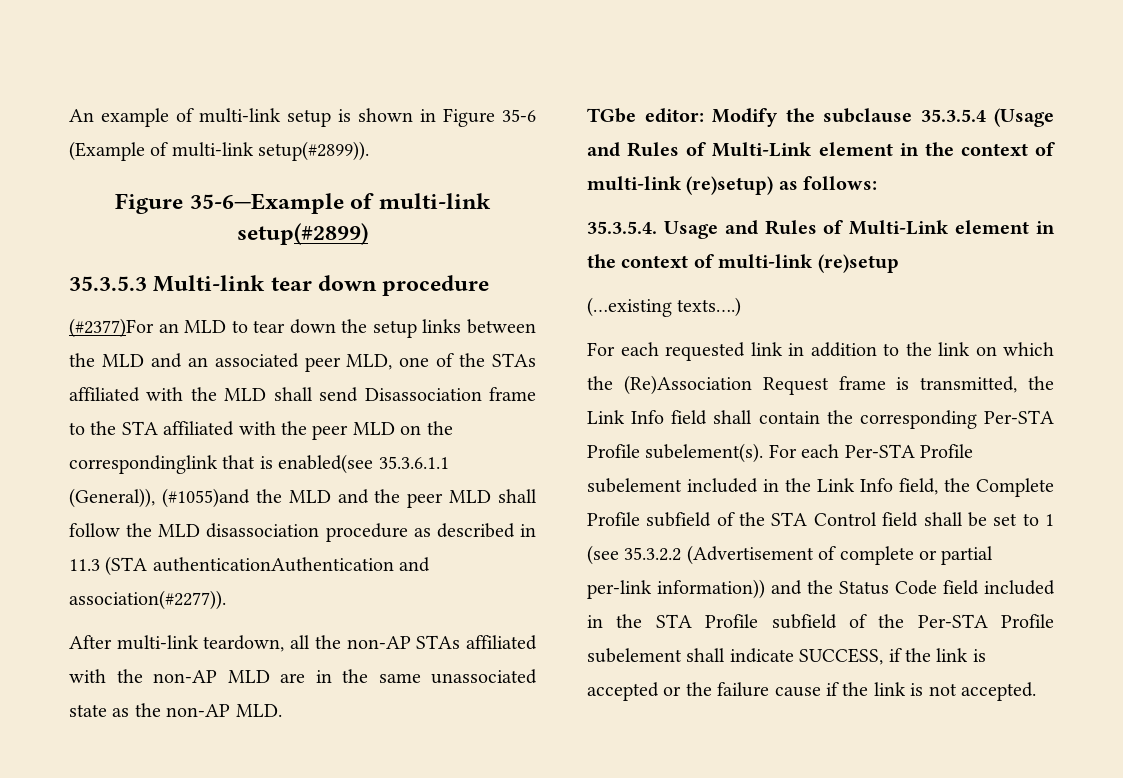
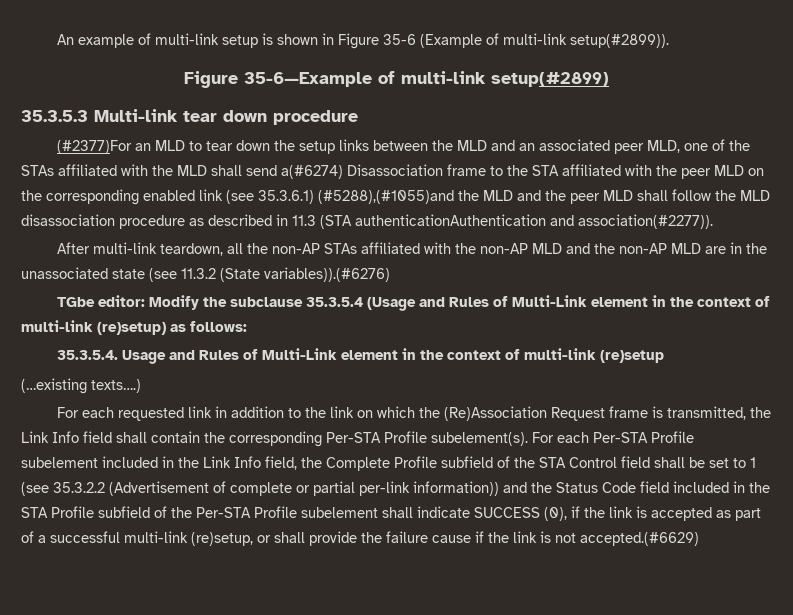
- (#2377)For an MLD to tear down the setup links between the MLD and an associated peer MLD, one of the STAs affiliated with the MLD shall send Disassociation frame to the STA affiliated with the peer MLD on the correspondinglink that is enabled(see 35.3.6.1.1 (General)), (#1055)and the MLD and the peer MLD shall follow the MLD disassociation procedure as described in 11.3 (STA authenticationAuthentication and association(#2277)).
+ (#2377)For an MLD to tear down the setup links between the MLD and an associated peer MLD, one of the STAs affiliated with the MLD shall send a(#6274) Disassociation frame to the STA affiliated with the peer MLD on the corresponding enabled link (see 35.3.6.1) (#5288),(#1055)and the MLD and the peer MLD shall follow the MLD disassociation procedure as described in 11.3 (STA authenticationAuthentication and association(#2277)).
- After multi-link teardown, all the non-AP STAs affiliated with the non-AP MLD are in the same unassociated state as the non-AP MLD.
+ After multi-link teardown, all the non-AP STAs affiliated with the non-AP MLD and the non-AP MLD are in the unassociated state (see 11.3.2 (State variables)).(#6276)
- For each Per-STA Profile subelement included in the Link Info field, the Complete Profile subfield of the STA Control field shall be set to 1 (see 35.3.2.2 (Advertisement of complete or partial per-link information)) and the Status Code field included in the STA Profile subfield of the Per-STA Profile subelement shall indicate SUCCESS, if the link is accepted or the failure cause if the link is not accepted.
+ For each Per-STA Profile subelement included in the Link Info field, the Complete Profile subfield of the STA Control field shall be set to 1 (see 35.3.2.2 (Advertisement of complete or partial per-link information)) and the Status Code field included in the STA Profile subfield of the Per-STA Profile subelement shall indicate SUCCESS (0), if the link is accepted as part of a successful multi-link (re)setup, or shall provide the failure cause if the link is not accepted.(#6629)

